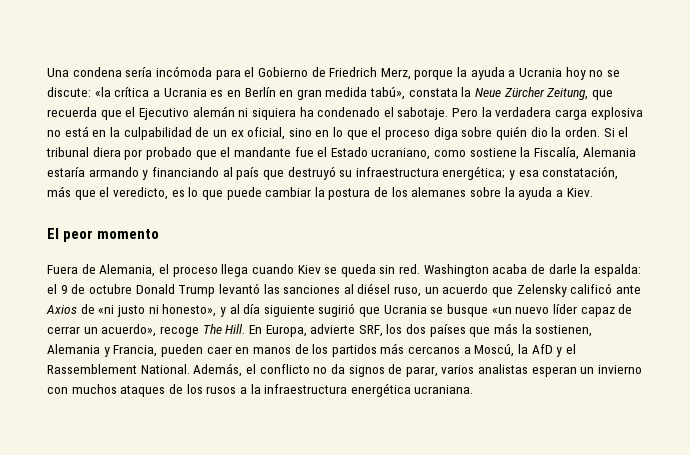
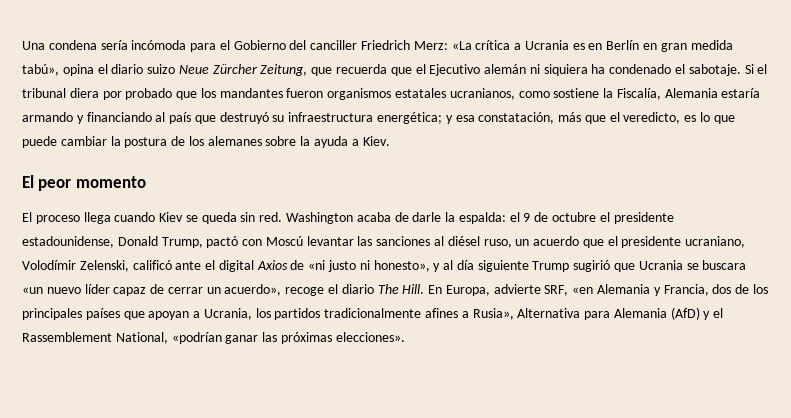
- Una condena sería incómoda para el Gobierno de Friedrich Merz, porque la ayuda a Ucrania hoy no se discute: «la crítica a Ucrania es en Berlín en gran medida tabú», constata la Neue Zürcher Zeitung, que recuerda que el Ejecutivo alemán ni siquiera ha condenado el sabotaje.
+ Una condena sería incómoda para el Gobierno del canciller Friedrich Merz: «La crítica a Ucrania es en Berlín en gran medida tabú», opina el diario suizo Neue Zürcher Zeitung, que recuerda que el Ejecutivo alemán ni siquiera ha condenado el sabotaje.
- Pero la verdadera carga explosiva no está en la culpabilidad de un ex oficial, sino en lo que el proceso diga sobre quién dio la orden.
- Si el tribunal diera por probado que el mandante fue el Estado ucraniano, como sostiene la Fiscalía, Alemania estaría armando y financiando al país que destruyó su infraestructura energética; y esa constatación, más que el veredicto, es lo que puede cambiar la postura de los alemanes sobre la ayuda a Kiev.
+ Si el tribunal diera por probado que los mandantes fueron organismos estatales ucranianos, como sostiene la Fiscalía, Alemania estaría armando y financiando al país que destruyó su infraestructura energética; y esa constatación, más que el veredicto, es lo que puede cambiar la postura de los alemanes sobre la ayuda a Kiev.
- Fuera de Alemania, el proceso llega cuando Kiev se queda sin red.
+ El proceso llega cuando Kiev se queda sin red.
- Washington acaba de darle la espalda: el 9 de octubre Donald Trump levantó las sanciones al diésel ruso, un acuerdo que Zelensky calificó ante Axios de «ni justo ni honesto», y al día siguiente sugirió que Ucrania se busque «un nuevo líder capaz de cerrar un acuerdo», recoge The Hill.
+ Washington acaba de darle la espalda: el 9 de octubre el presidente estadounidense, Donald Trump, pactó con Moscú levantar las sanciones al diésel ruso, un acuerdo que el presidente ucraniano, Volodímir Zelenski, calificó ante el digital Axios de «ni justo ni honesto», y al día siguiente Trump sugirió que Ucrania se buscara «un nuevo líder capaz de cerrar un acuerdo», recoge el diario The Hill.
- En Europa, advierte SRF, los dos países que más la sostienen, Alemania y Francia, pueden caer en manos de los partidos más cercanos a Moscú, la AfD y el Rassemblement National. Además, el conflicto no da signos de parar, varios analistas esperan un invierno con muchos ataques de los rusos a la infraestructura energética ucraniana.
+ En Europa, advierte SRF, «en Alemania y Francia, dos de los principales países que apoyan a Ucrania, los partidos tradicionalmente afines a Rusia», Alternativa para Alemania (AfD) y el Rassemblement National, «podrían ganar las próximas elecciones».

